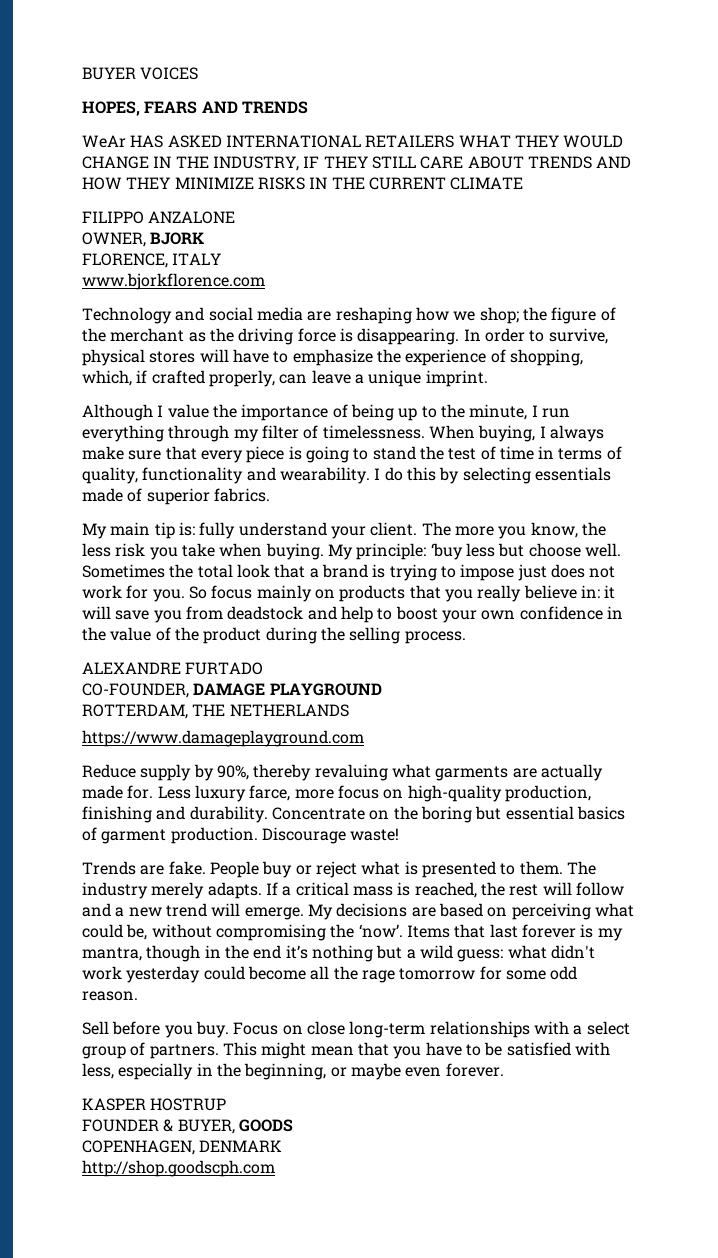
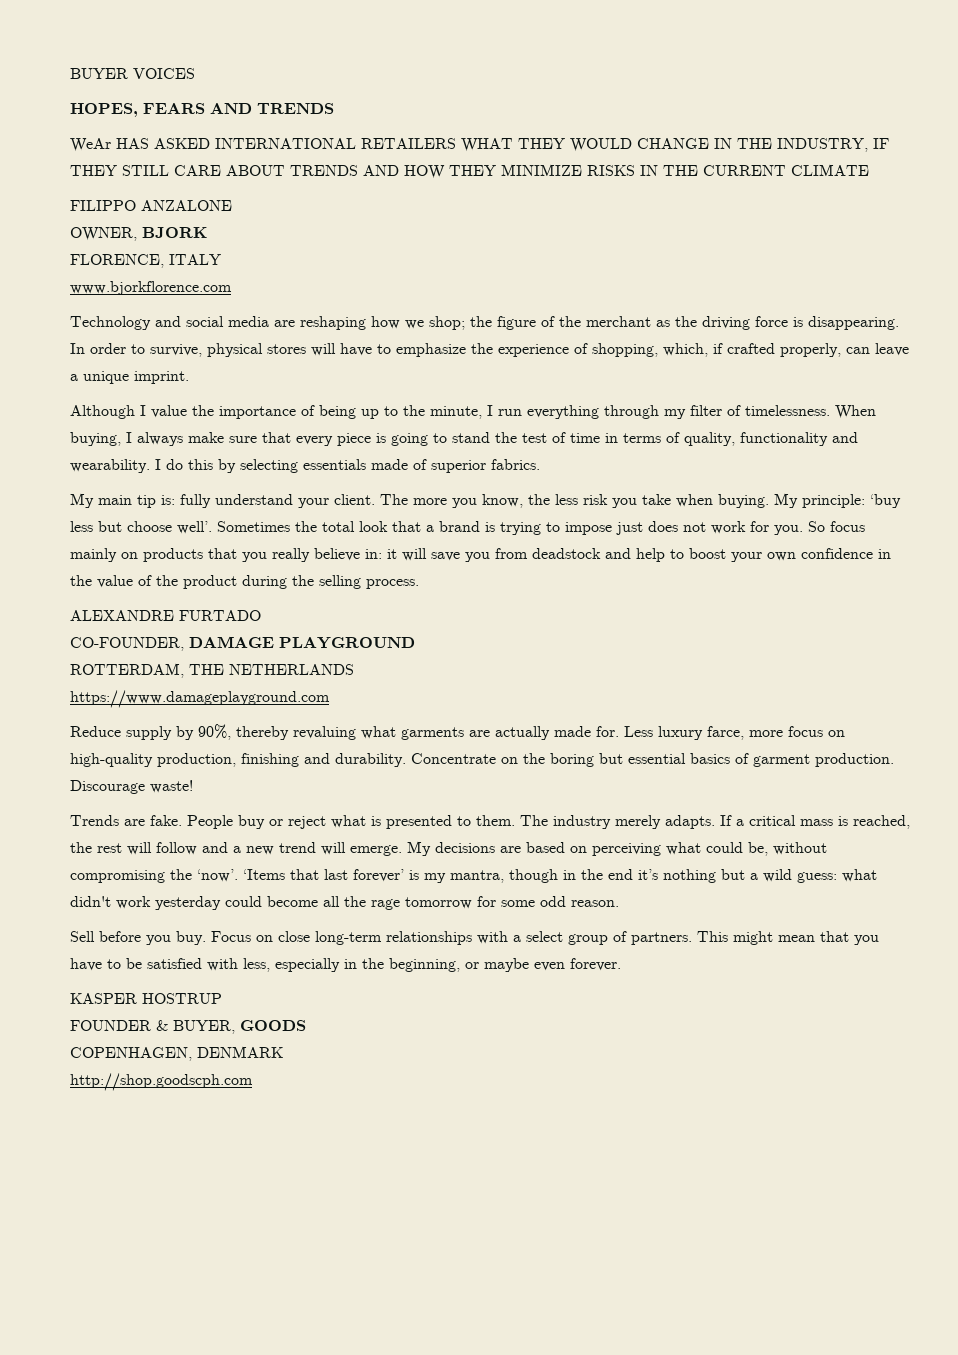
- My principle: ‘buy less but choose well.
+ My principle: ‘buy less but choose well’.
- Items that last forever is my mantra, though in the end it’s nothing but a wild guess: what didn't work yesterday could become all the rage tomorrow for some odd reason.
+ ‘Items that last forever’ is my mantra, though in the end it’s nothing but a wild guess: what didn't work yesterday could become all the rage tomorrow for some odd reason.

